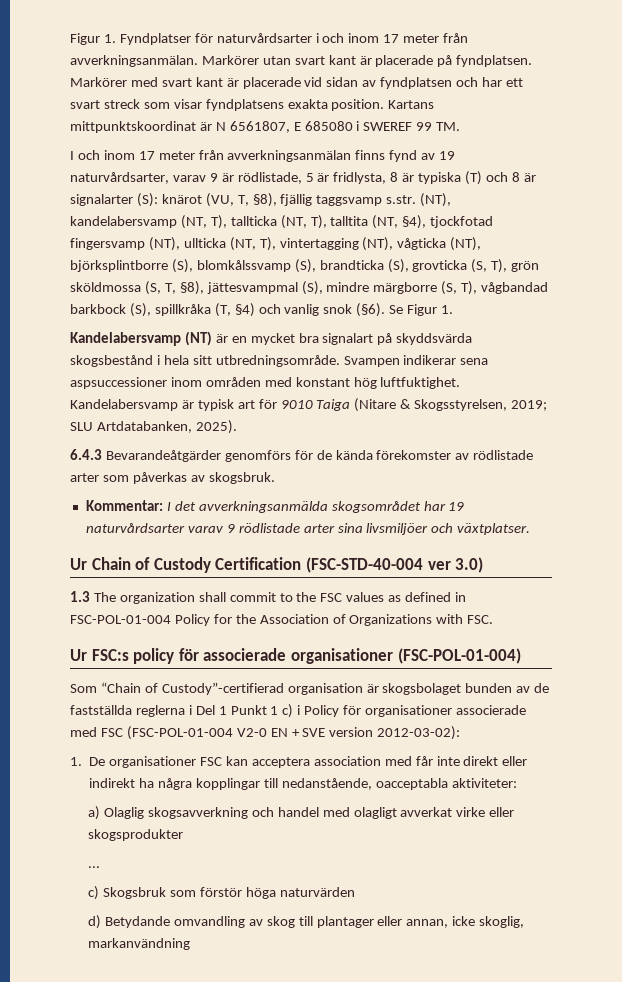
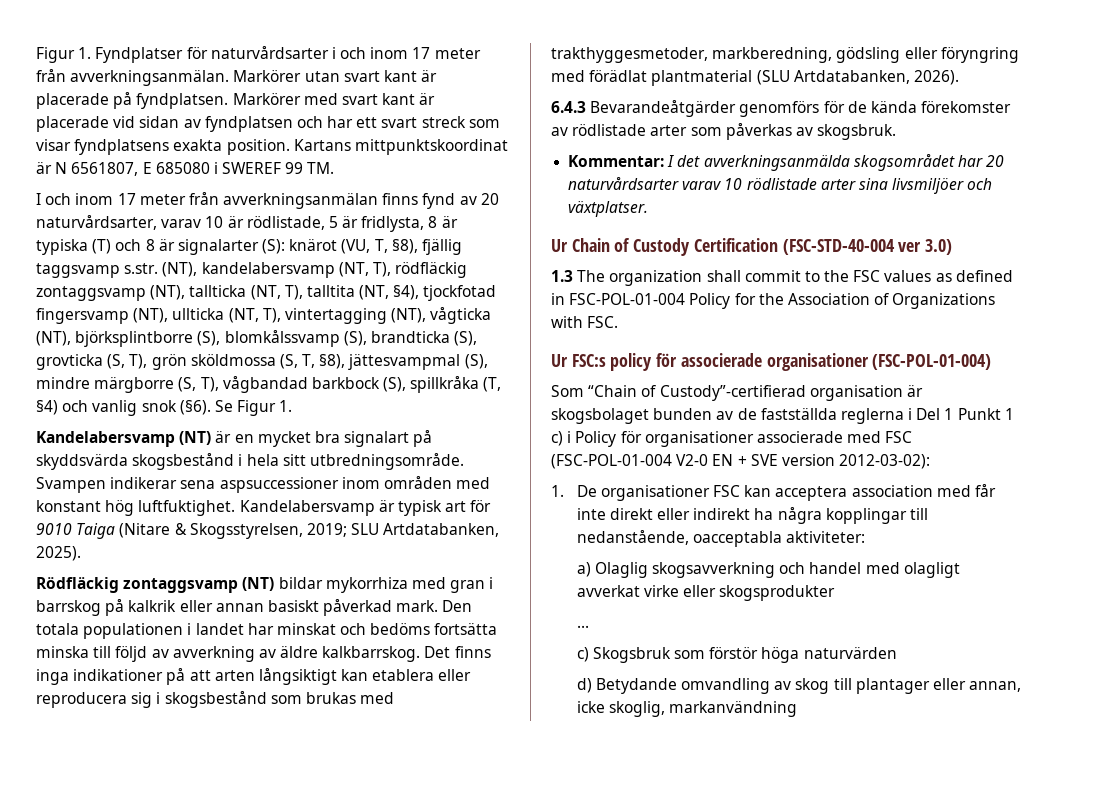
- I och inom 17 meter från avverkningsanmälan finns fynd av 19 naturvårdsarter, varav 9 är rödlistade, 5 är fridlysta, 8 är typiska (T) och 8 är signalarter (S):
+ I och inom 17 meter från avverkningsanmälan finns fynd av 20 naturvårdsarter, varav 10 är rödlistade, 5 är fridlysta, 8 är typiska (T) och 8 är signalarter (S):
- knärot (VU, T, §8), fjällig taggsvamp s.str. (NT), kandelabersvamp (NT, T), tallticka (NT, T), talltita (NT, §4), tjockfotad fingersvamp (NT), ullticka (NT, T), vintertagging (NT), vågticka (NT), björksplintborre (S), blomkålssvamp (S), brandticka (S), grovticka (S, T), grön sköldmossa (S, T, §8), jättesvampmal (S), mindre märgborre (S, T), vågbandad barkbock (S), spillkråka (T, §4) och vanlig snok (§6).
+ knärot (VU, T, §8), fjällig taggsvamp s.str. (NT), kandelabersvamp (NT, T), rödfläckig zontaggsvamp (NT), tallticka (NT, T), talltita (NT, §4), tjockfotad fingersvamp (NT), ullticka (NT, T), vintertagging (NT), vågticka (NT), björksplintborre (S), blomkålssvamp (S), brandticka (S), grovticka (S, T), grön sköldmossa (S, T, §8), jättesvampmal (S), mindre märgborre (S, T), vågbandad barkbock (S), spillkråka (T, §4) och vanlig snok (§6).
+ Rödfläckig zontaggsvamp (NT) bildar mykorrhiza med gran i barrskog på kalkrik eller annan basiskt påverkad mark. Den totala populationen i landet har minskat och bedöms fortsätta minska till följd av avverkning av äldre kalkbarrskog. Det finns inga indikationer på att arten långsiktigt kan etablera eller reproducera sig i skogsbestånd som brukas med trakthyggesmetoder, markberedning, gödsling eller föryngring med förädlat plantmaterial (SLU Artdatabanken, 2026).
- Kommentar: I det avverkningsanmälda skogsområdet har 19 naturvårdsarter varav 9 rödlistade arter sina livsmiljöer och växtplatser.
+ Kommentar: I det avverkningsanmälda skogsområdet har 20 naturvårdsarter varav 10 rödlistade arter sina livsmiljöer och växtplatser.

